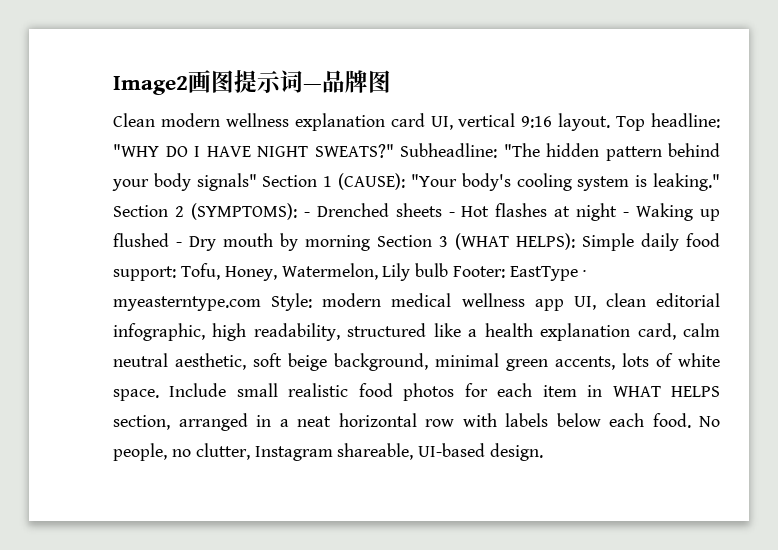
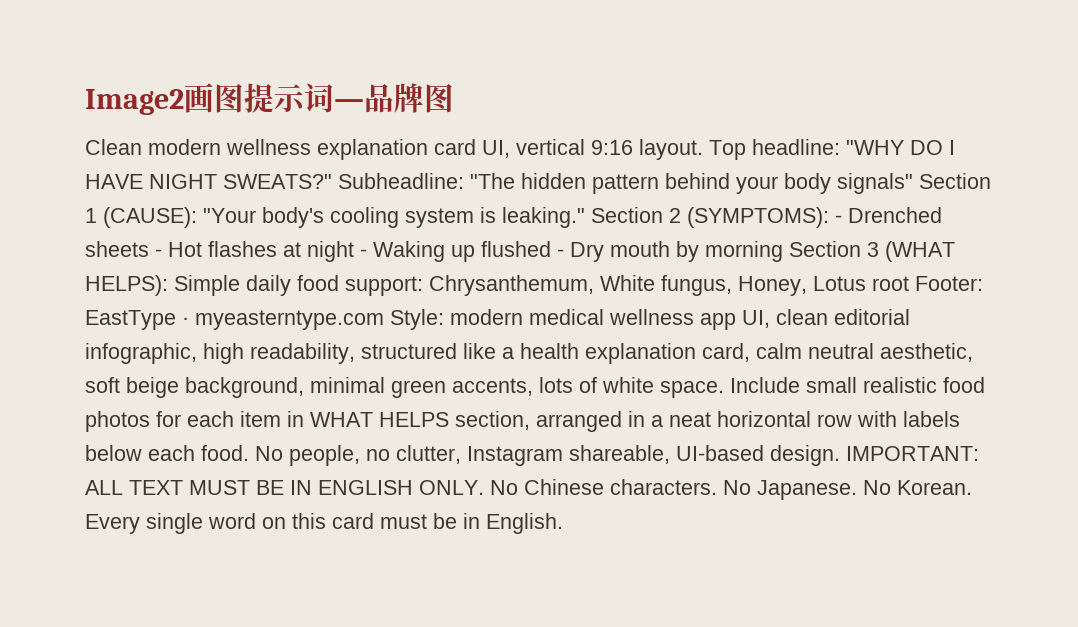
- Tofu, Honey, Watermelon, Lily bulb Footer:
+ Chrysanthemum, White fungus, Honey, Lotus root Footer:
+ IMPORTANT: ALL TEXT MUST BE IN ENGLISH ONLY. No Chinese characters. No Japanese. No Korean. Every single word on this card must be in English.

